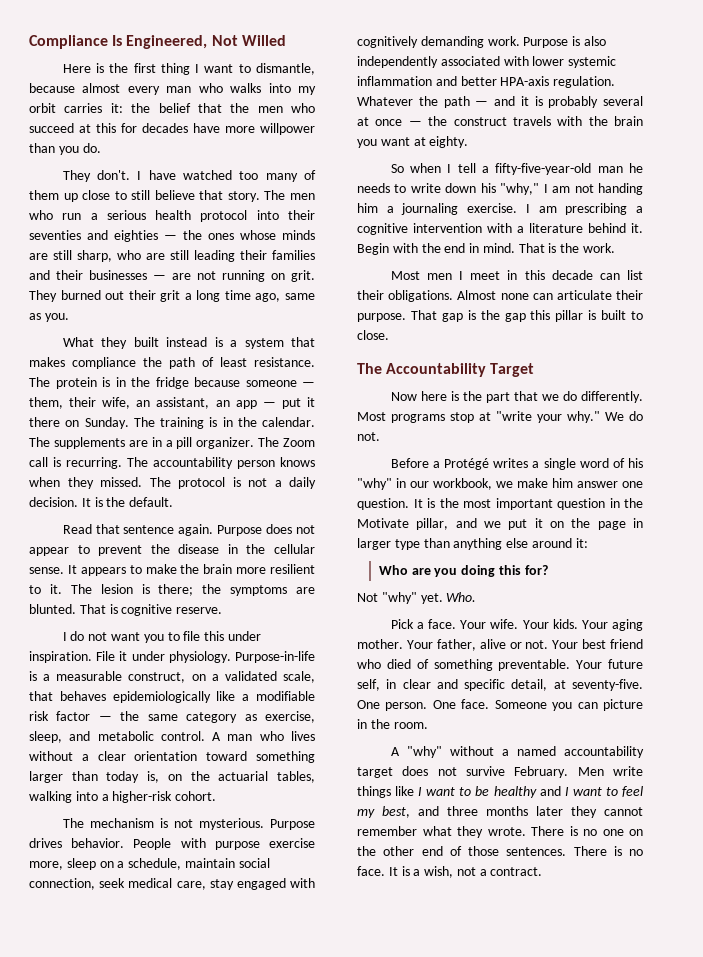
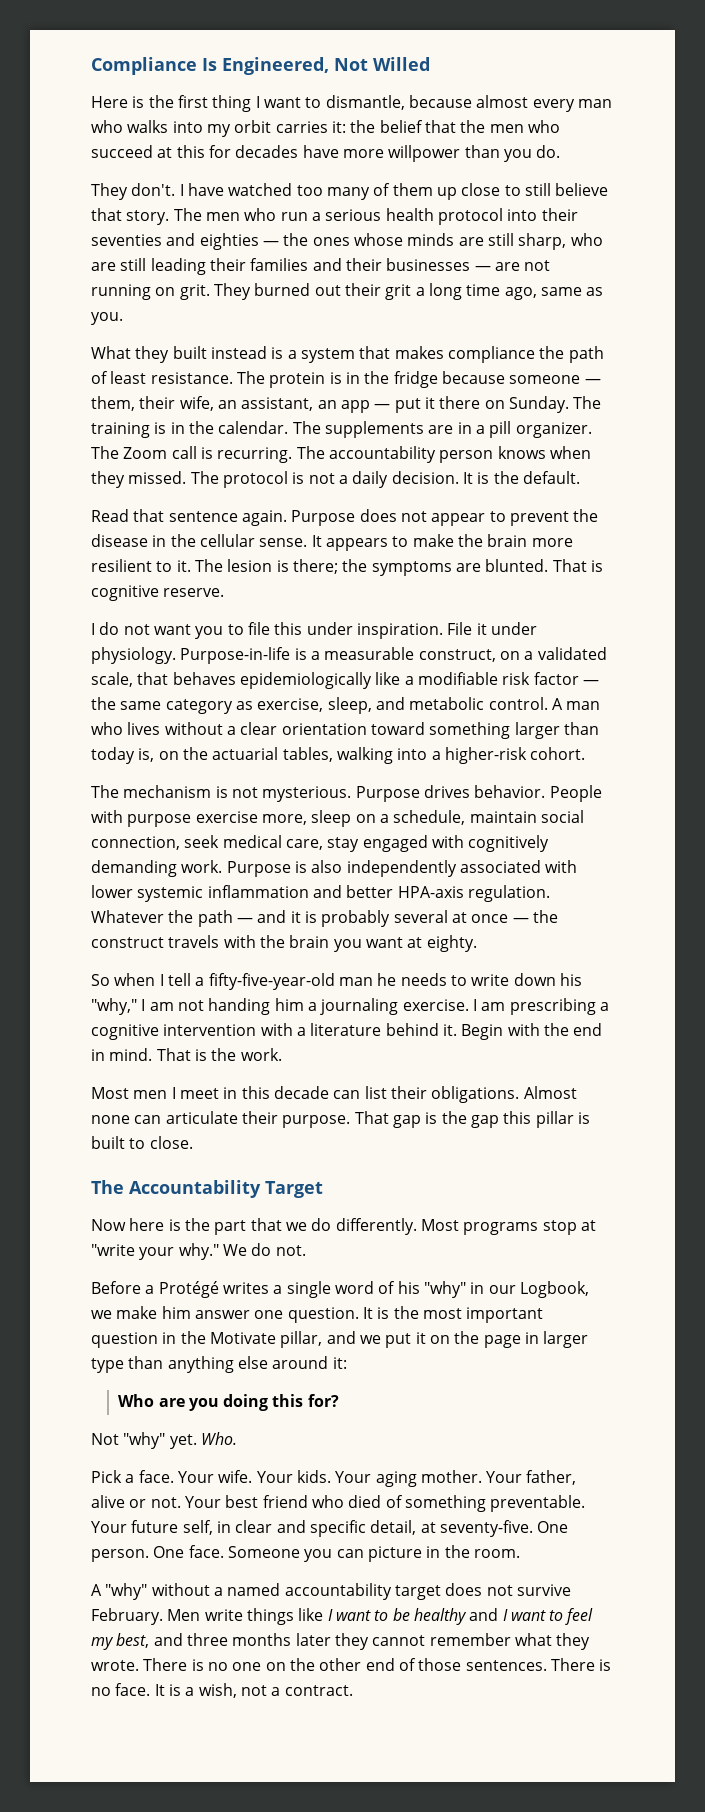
- Before a Protégé writes a single word of his "why" in our workbook, we make him answer one question.
+ Before a Protégé writes a single word of his "why" in our Logbook, we make him answer one question.

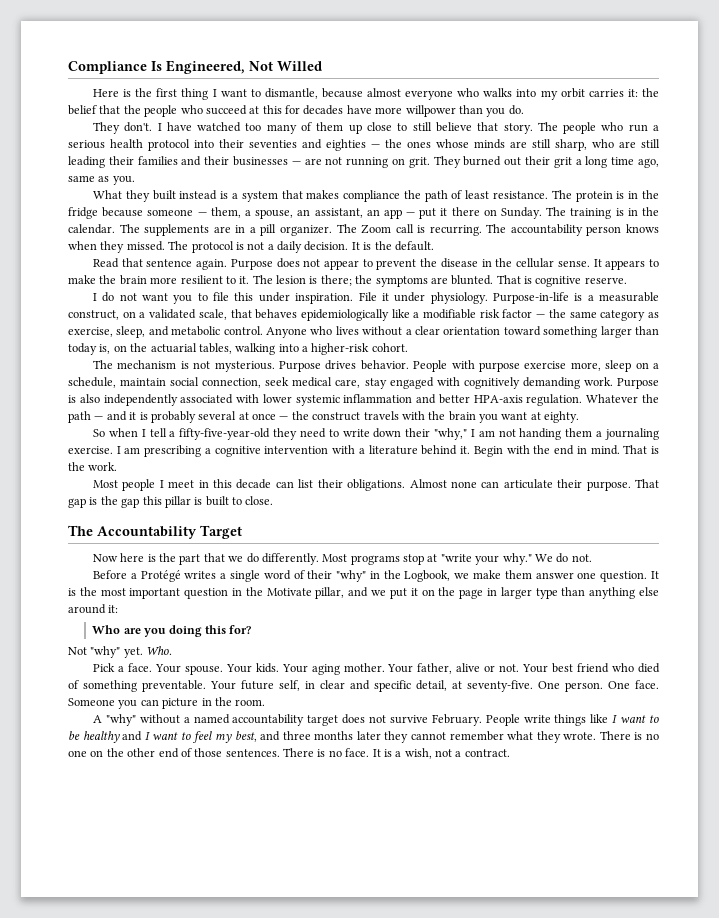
- Here is the first thing I want to dismantle, because almost every man who walks into my orbit carries it: the belief that the men who succeed at this for decades have more willpower than you do.
+ Here is the first thing I want to dismantle, because almost everyone who walks into my orbit carries it: the belief that the people who succeed at this for decades have more willpower than you do.
- The men who run a serious health protocol into their seventies and eighties — the ones whose minds are still sharp, who are still leading their families and their businesses — are not running on grit.
+ The people who run a serious health protocol into their seventies and eighties — the ones whose minds are still sharp, who are still leading their families and their businesses — are not running on grit.
- The protein is in the fridge because someone — them, their wife, an assistant, an app — put it there on Sunday.
+ The protein is in the fridge because someone — them, a spouse, an assistant, an app — put it there on Sunday.
- A man who lives without a clear orientation toward something larger than today is, on the actuarial tables, walking into a higher-risk cohort.
+ Anyone who lives without a clear orientation toward something larger than today is, on the actuarial tables, walking into a higher-risk cohort.
- So when I tell a fifty-five-year-old man he needs to write down his "why," I am not handing him a journaling exercise.
+ So when I tell a fifty-five-year-old they need to write down their "why," I am not handing them a journaling exercise.
- Most men I meet in this decade can list their obligations.
+ Most people I meet in this decade can list their obligations.
- Before a Protégé writes a single word of his "why" in our Logbook, we make him answer one question.
+ Before a Protégé writes a single word of their "why" in the Logbook, we make them answer one question.
- Your wife.
+ Your spouse.
- Men write things like I want to be healthy and I want to feel my best, and three months later they cannot remember what they wrote.
+ People write things like I want to be healthy and I want to feel my best, and three months later they cannot remember what they wrote.

